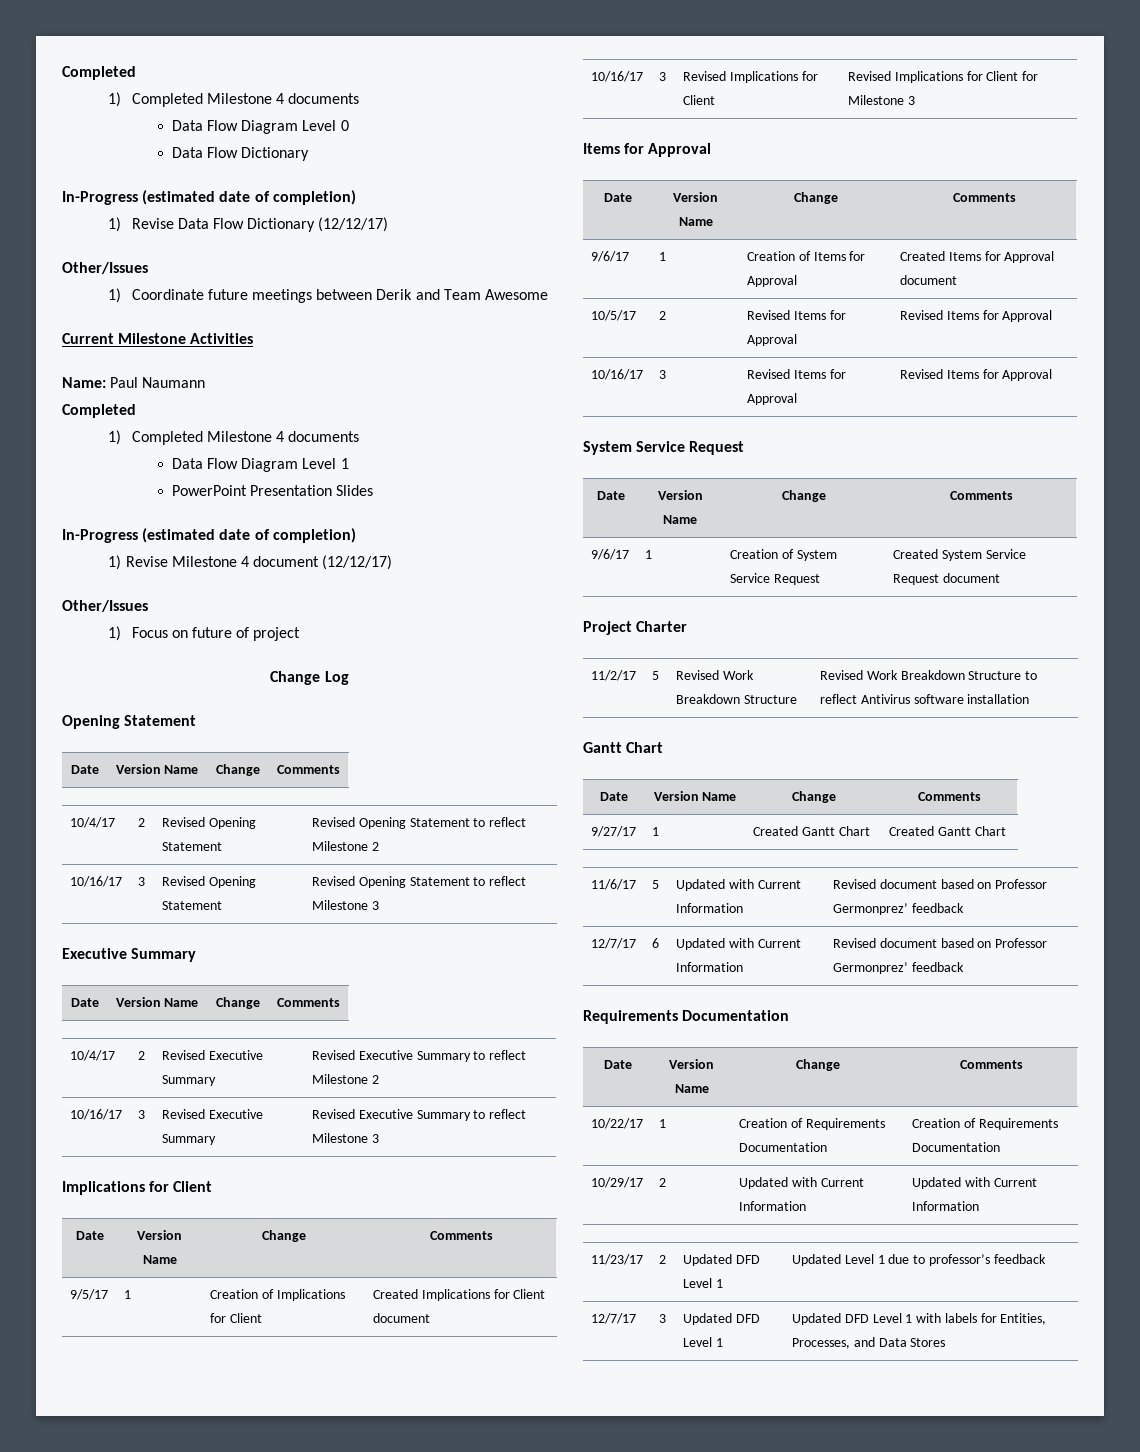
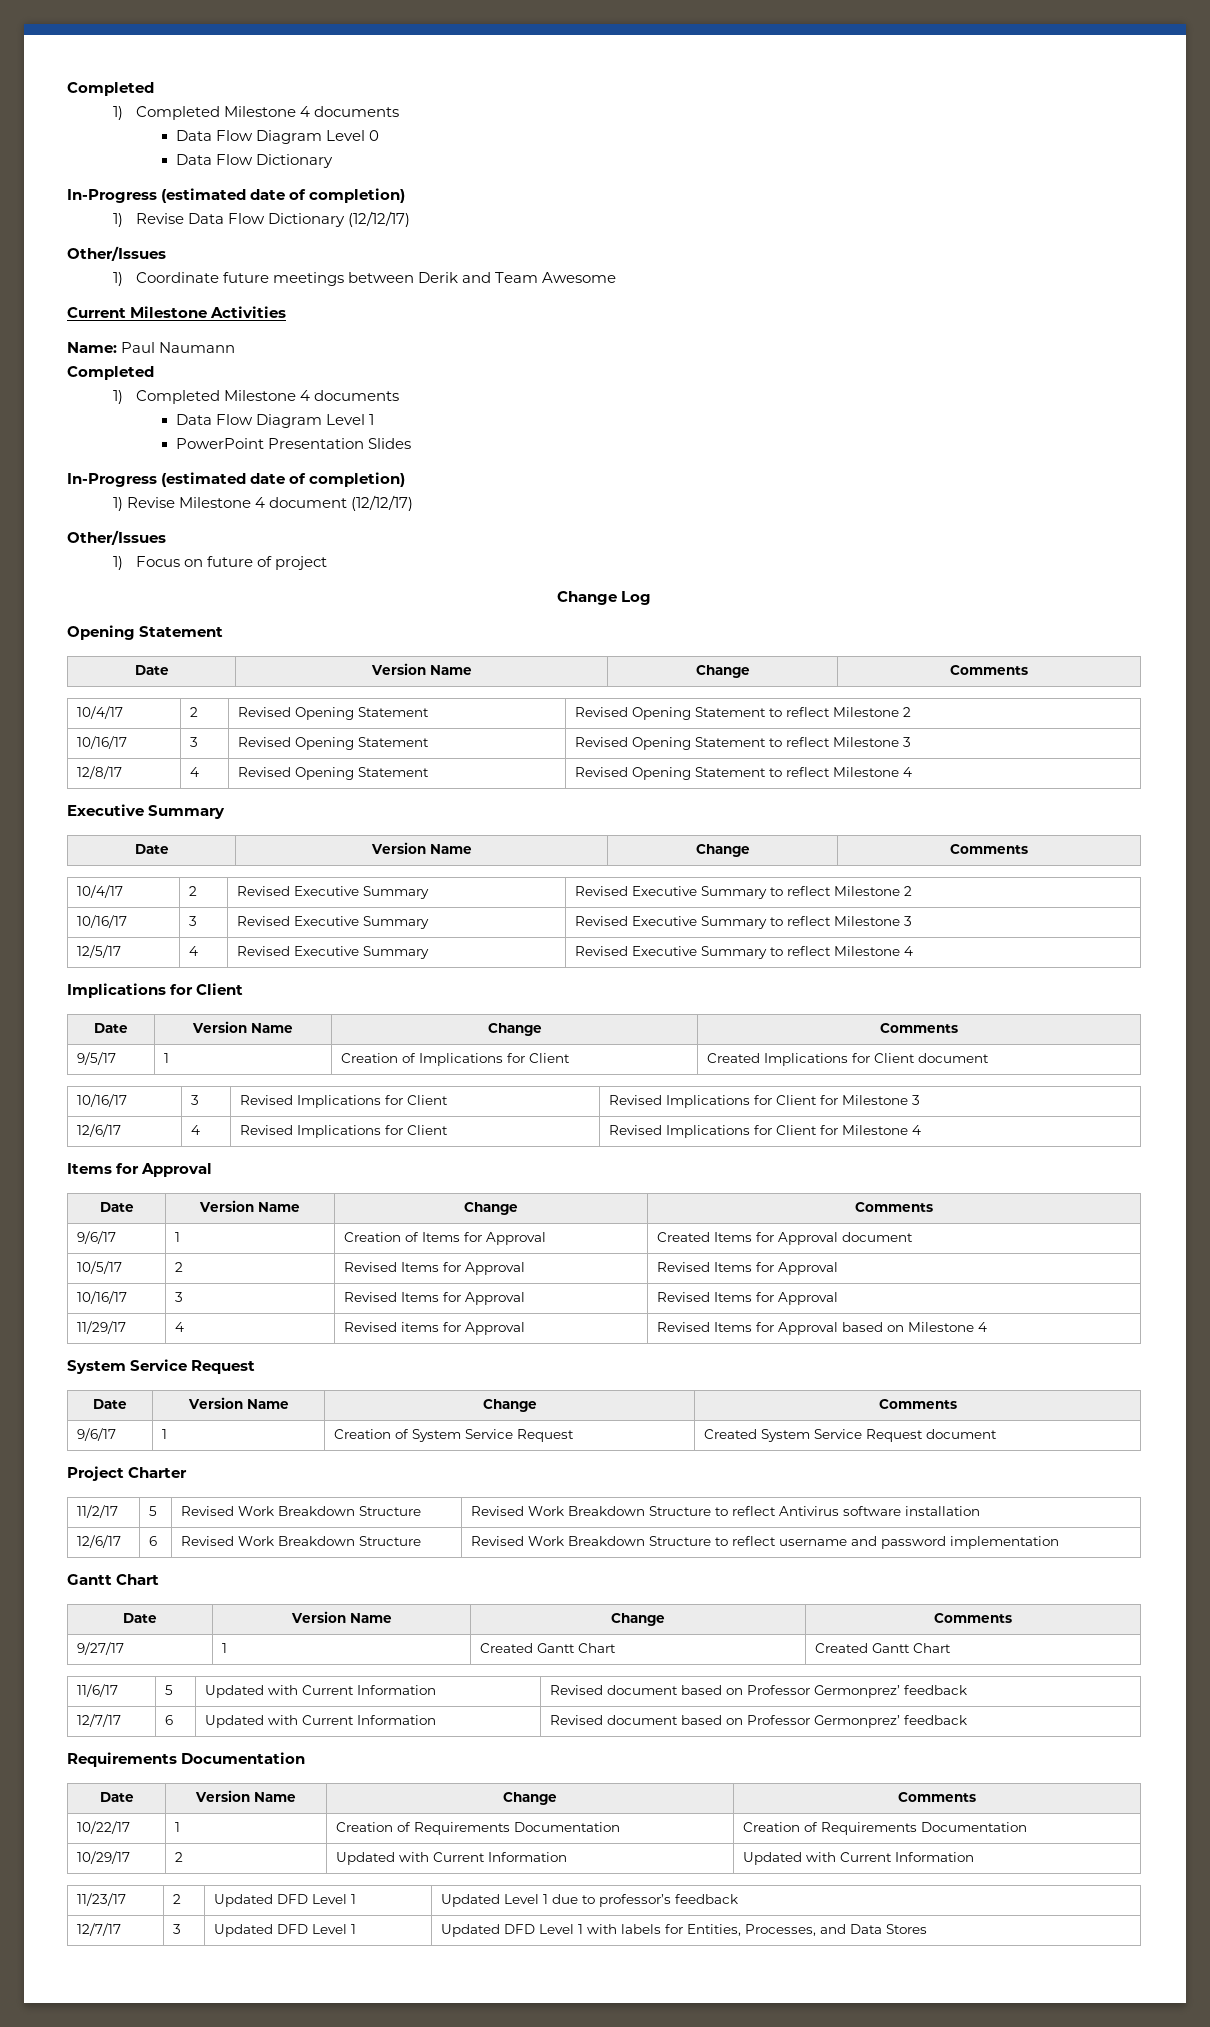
+ 12/8/17 | 4 | Revised Opening Statement | Revised Opening Statement to reflect Milestone 4
+ 12/5/17 | 4 | Revised Executive Summary | Revised Executive Summary to reflect Milestone 4
+ 12/6/17 | 4 | Revised Implications for Client | Revised Implications for Client for Milestone 4
+ 11/29/17 | 4 | Revised items for Approval | Revised Items for Approval based on Milestone 4
+ 12/6/17 | 6 | Revised Work Breakdown Structure | Revised Work Breakdown Structure to reflect username and password implementation

